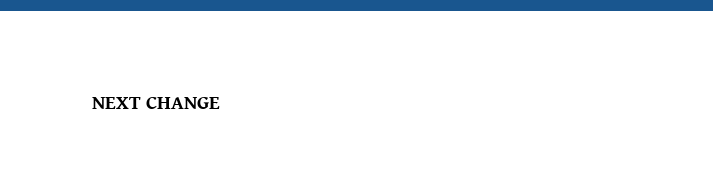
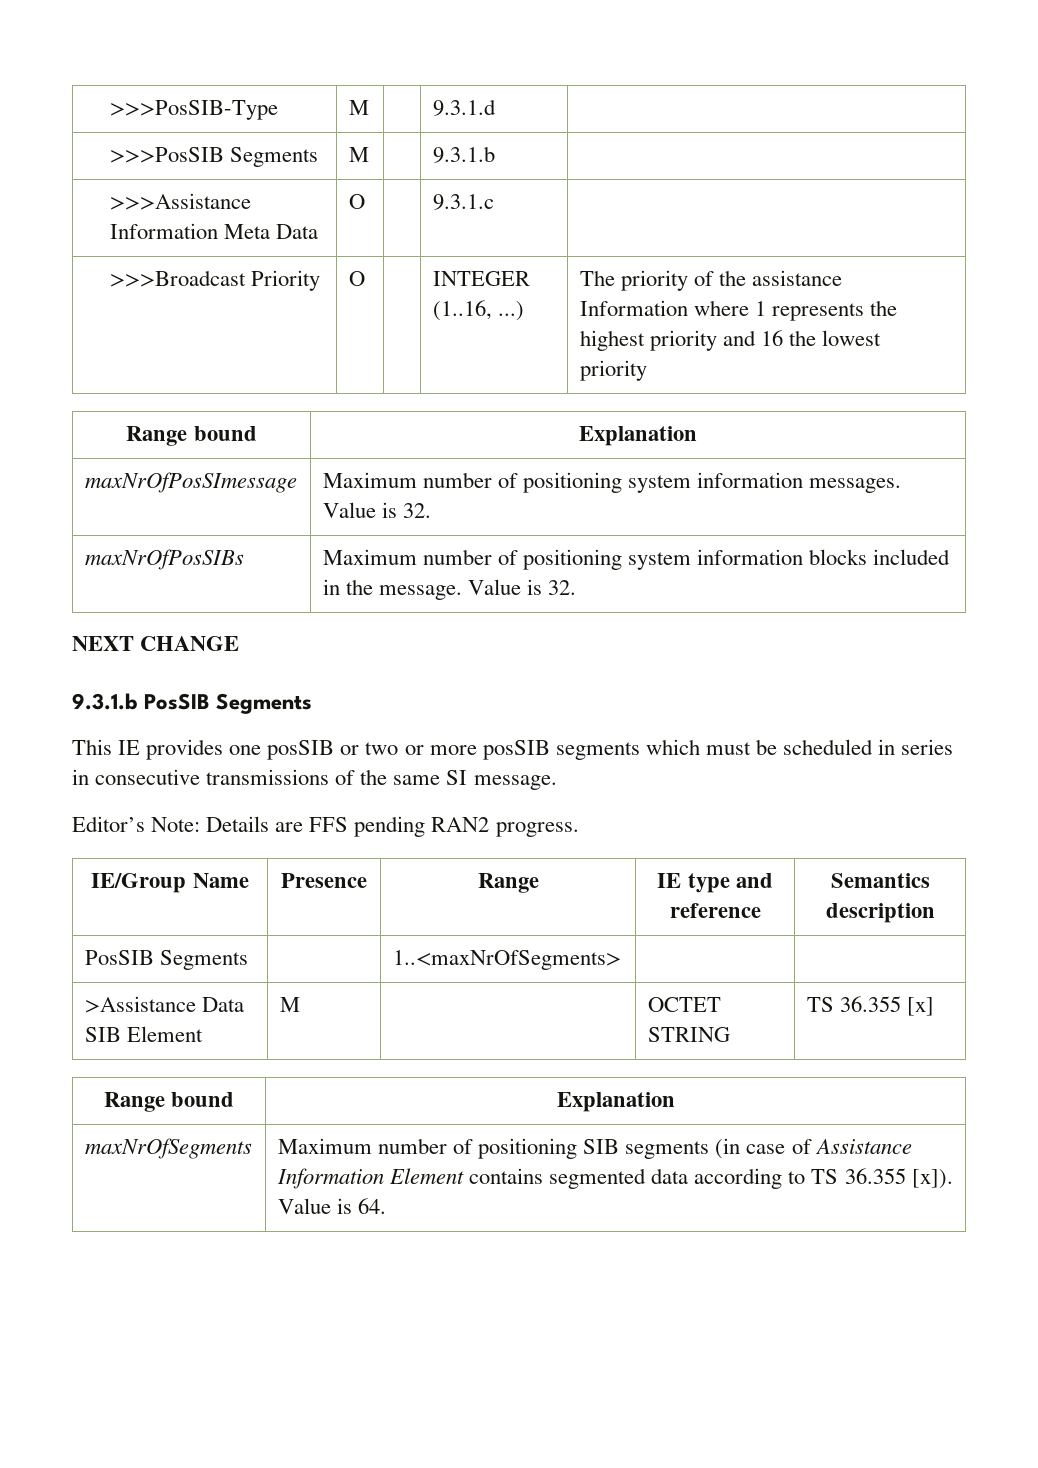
+ >>>PosSIB-Type | M | | 9.3.1.d |
+ >>>PosSIB Segments | M | | 9.3.1.b |
+ >>>Assistance Information Meta Data | O | | 9.3.1.c |
+ >>>Broadcast Priority | O | | INTEGER (1..16, ...) | The priority of the assistance Information where 1 represents the highest priority and 16 the lowest priority
+ Range bound | Explanation
+ maxNrOfPosSImessage | Maximum number of positioning system information messages. Value is 32.
+ maxNrOfPosSIBs | Maximum number of positioning system information blocks included in the message. Value is 32.
  NEXT CHANGE
+ 9.3.1.b PosSIB Segments
+ This IE provides one posSIB or two or more posSIB segments which must be scheduled in series in consecutive transmissions of the same SI message.
+ Editor’s Note: Details are FFS pending RAN2 progress.
+ IE/Group Name | Presence | Range | IE type and reference | Semantics description
+ PosSIB Segments | | 1..<maxNrOfSegments> | |
+ >Assistance Data SIB Element | M | | OCTET STRING | TS 36.355 [x]
+ Range bound | Explanation
+ maxNrOfSegments | Maximum number of positioning SIB segments (in case of Assistance Information Element contains segmented data according to TS 36.355 [x]). Value is 64.

